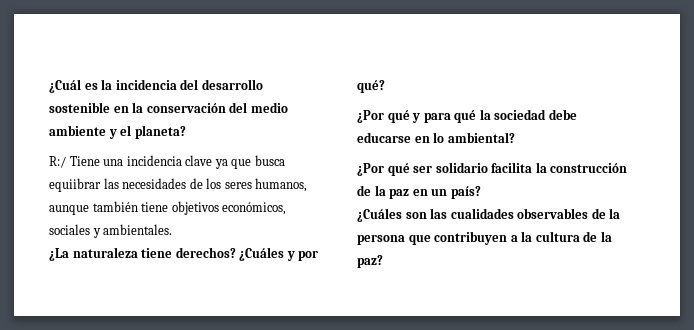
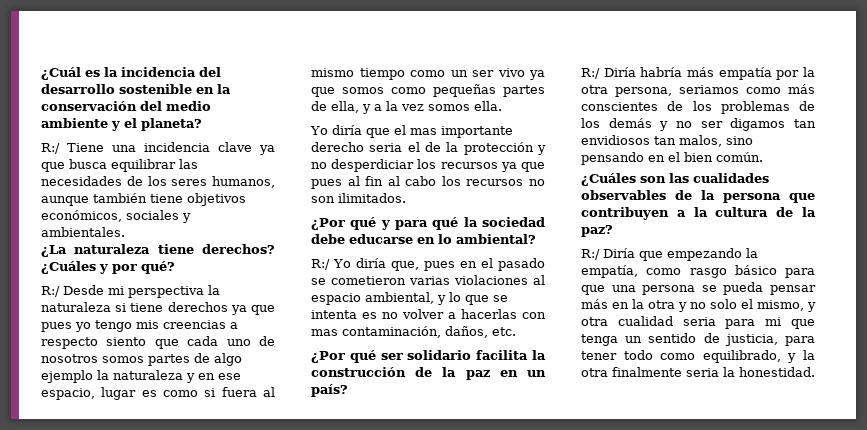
- R:/ Tiene una incidencia clave ya que busca equiibrar las necesidades de los seres humanos, aunque también tiene objetivos económicos, sociales y ambientales.
+ R:/ Tiene una incidencia clave ya que busca equilibrar las necesidades de los seres humanos, aunque también tiene objetivos económicos, sociales y ambientales.
+ R:/ Desde mi perspectiva la naturaleza si tiene derechos ya que pues yo tengo mis creencias a respecto siento que cada uno de nosotros somos partes de algo ejemplo la naturaleza y en ese espacio, lugar es como si fuera al mismo tiempo como un ser vivo ya que somos como pequeñas partes de ella, y a la vez somos ella.
+ Yo diría que el mas importante derecho seria el de la protección y no desperdiciar los recursos ya que pues al fin al cabo los recursos no son ilimitados.
+ R:/ Yo diría que, pues en el pasado se cometieron varias violaciones al espacio ambiental, y lo que se intenta es no volver a hacerlas con mas contaminación, daños, etc.
+ R:/ Diría habría más empatía por la otra persona, seriamos como más conscientes de los problemas de los demás y no ser digamos tan envidiosos tan malos, sino pensando en el bien común.
+ R:/ Diría que empezando la empatía, como rasgo básico para que una persona se pueda pensar más en la otra y no solo el mismo, y otra cualidad seria para mi que tenga un sentido de justicia, para tener todo como equilibrado, y la otra finalmente seria la honestidad.

